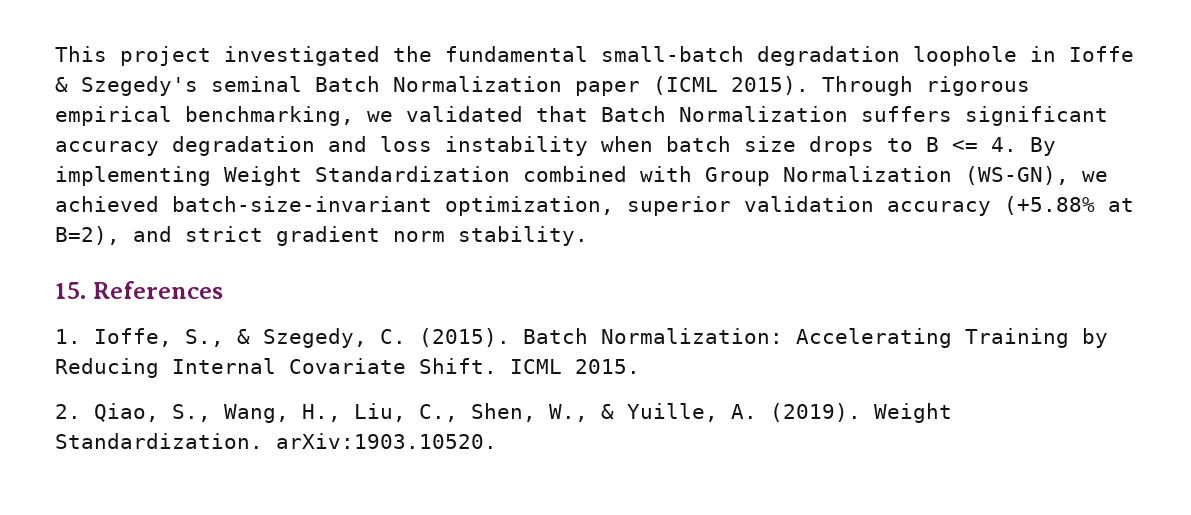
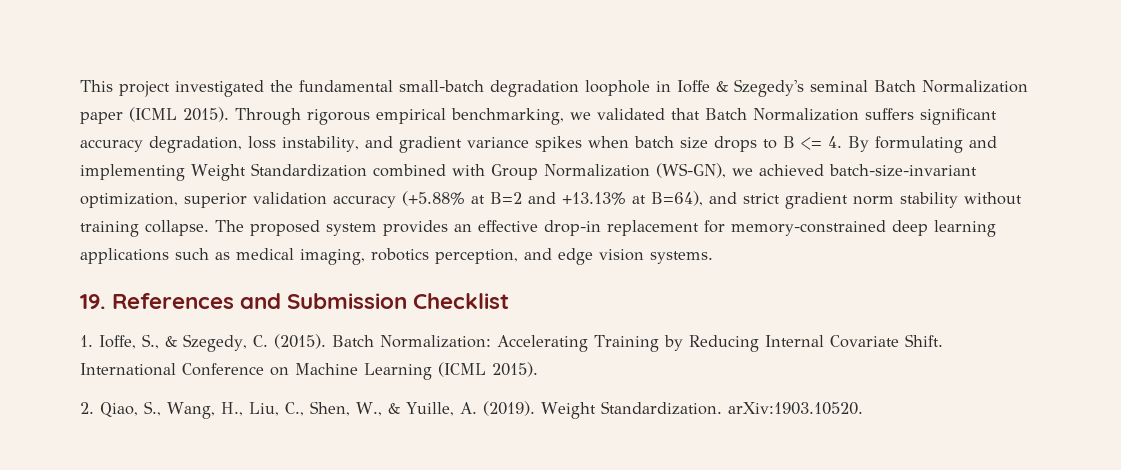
- Through rigorous empirical benchmarking, we validated that Batch Normalization suffers significant accuracy degradation and loss instability when batch size drops to B <= 4. By implementing Weight Standardization combined with Group Normalization (WS-GN), we achieved batch-size-invariant optimization, superior validation accuracy (+5.88% at B=2), and strict gradient norm stability.
- 15. References
+ Through rigorous empirical benchmarking, we validated that Batch Normalization suffers significant accuracy degradation, loss instability, and gradient variance spikes when batch size drops to B <= 4. By formulating and implementing Weight Standardization combined with Group Normalization (WS-GN), we achieved batch-size-invariant optimization, superior validation accuracy (+5.88% at B=2 and +13.13% at B=64), and strict gradient norm stability without training collapse. The proposed system provides an effective drop-in replacement for memory-constrained deep learning applications such as medical imaging, robotics perception, and edge vision systems.
+ 19. References and Submission Checklist
- ICML 2015.
+ International Conference on Machine Learning (ICML 2015).

